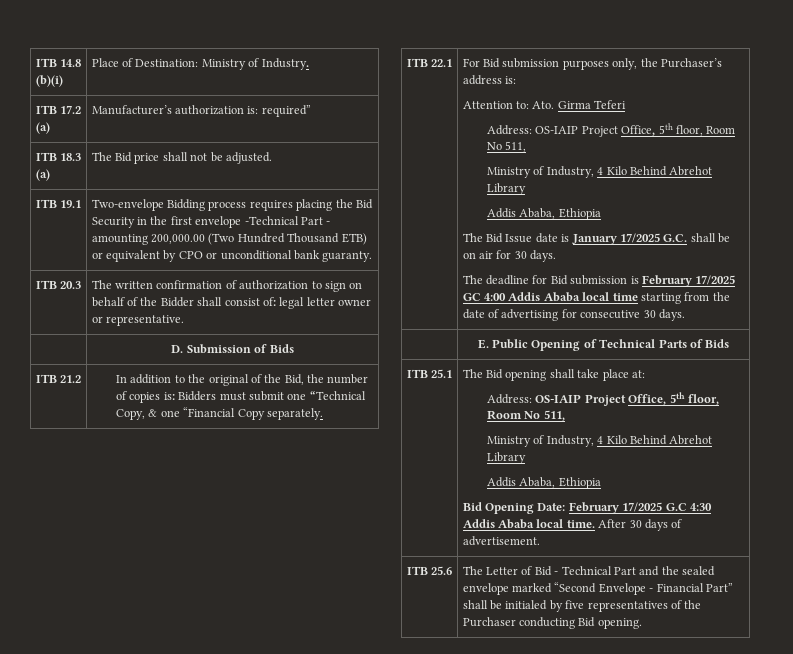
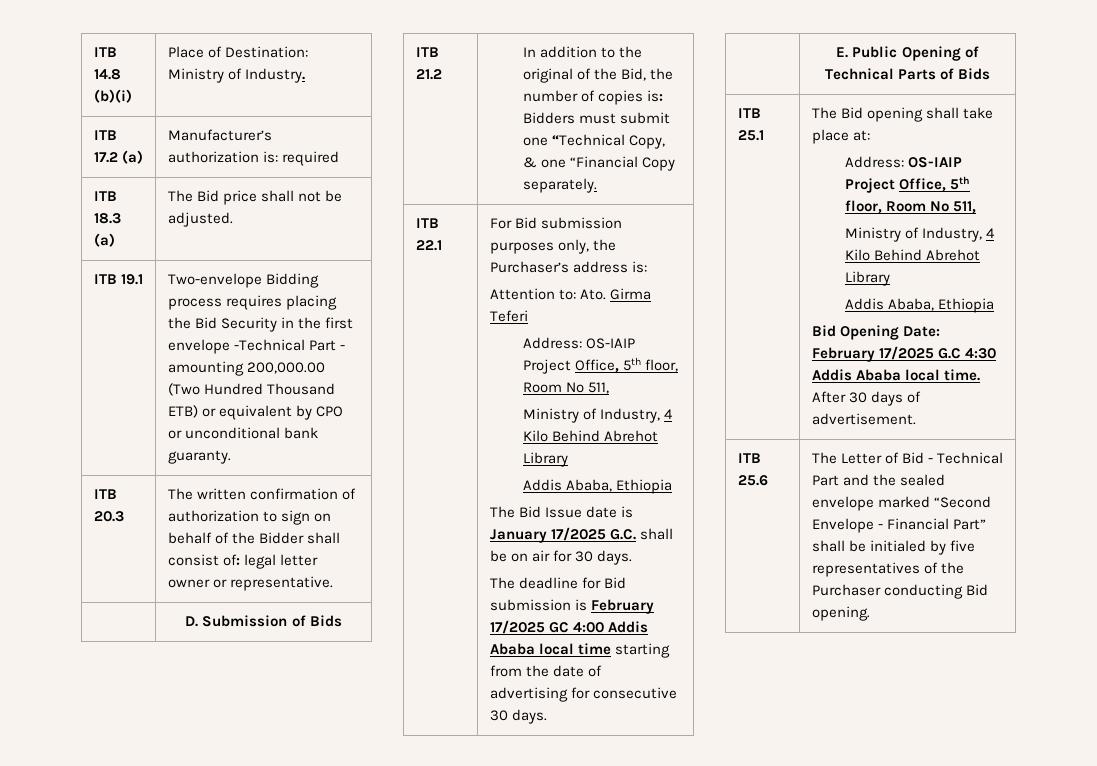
- ITB 17.2 (a) | Manufacturer’s authorization is: required”
+ ITB 17.2 (a) | Manufacturer’s authorization is: required

